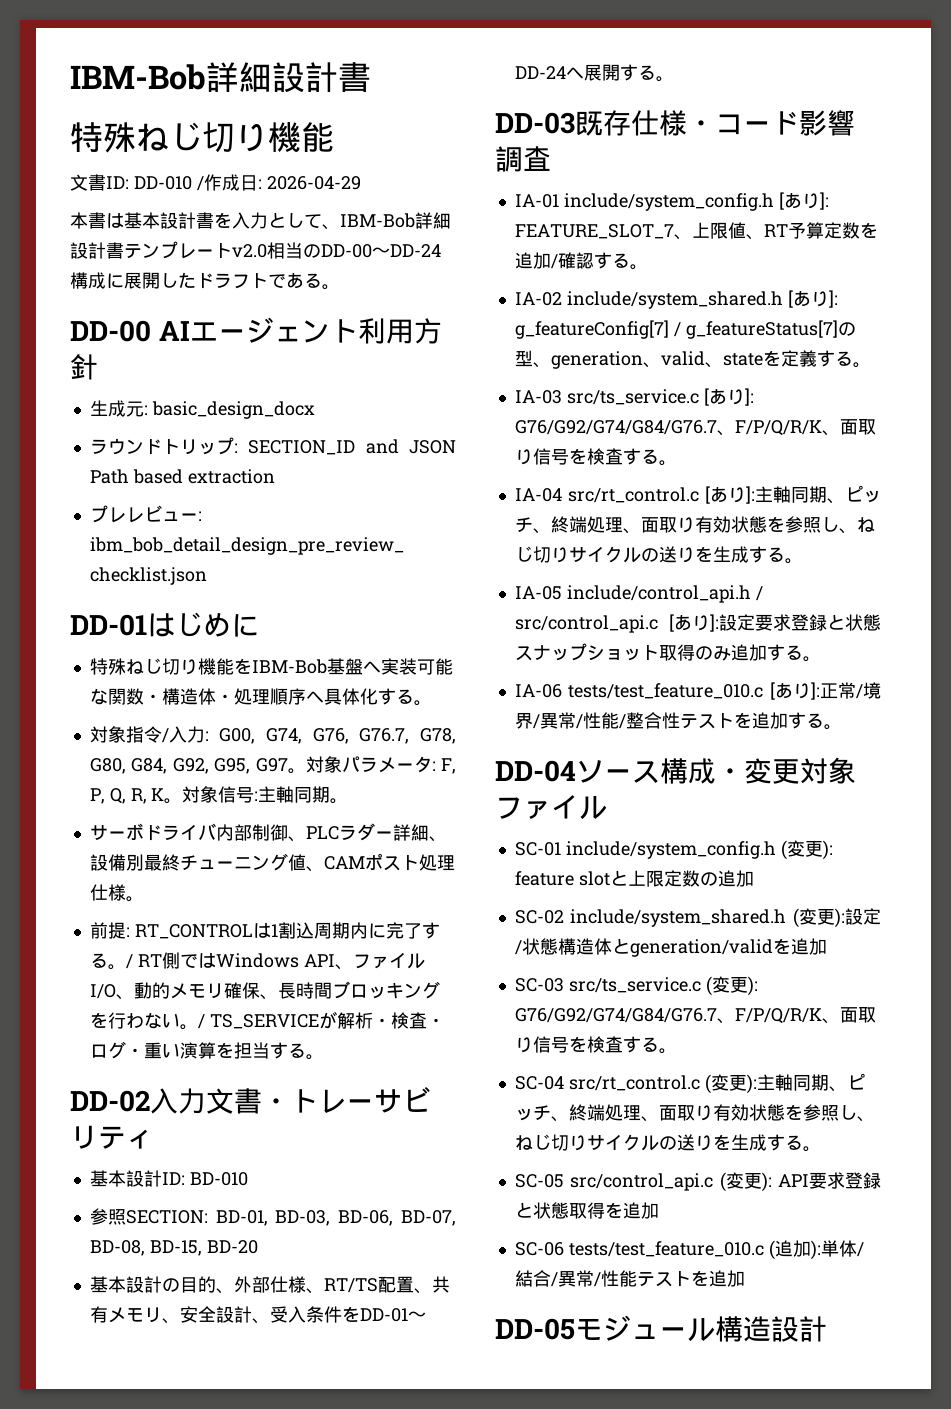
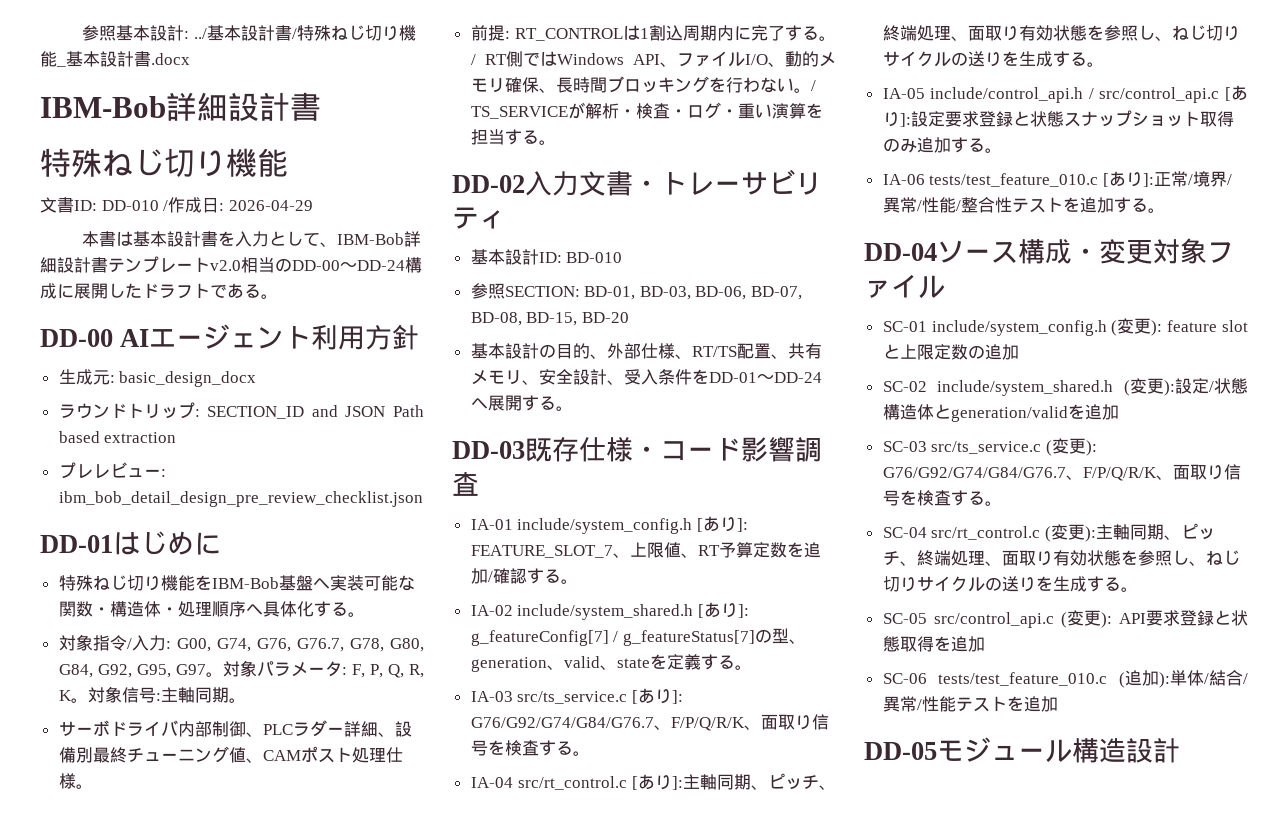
+ 参照基本設計: ../基本設計書/特殊ねじ切り機能_基本設計書.docx

